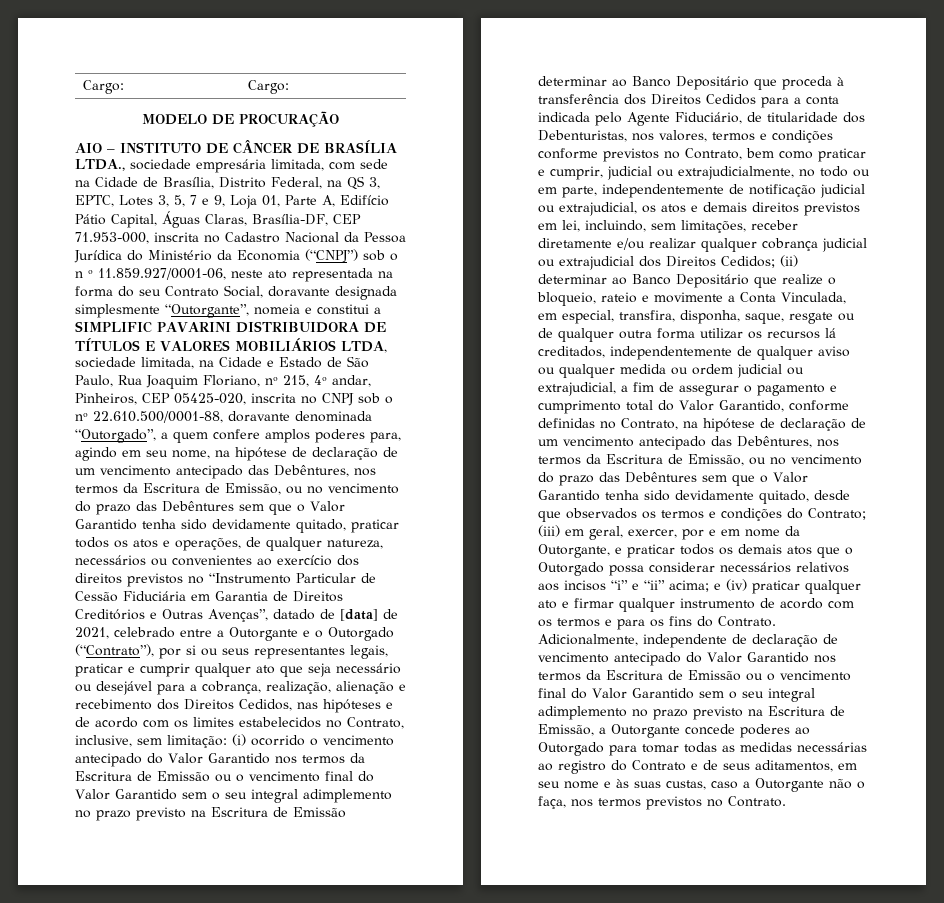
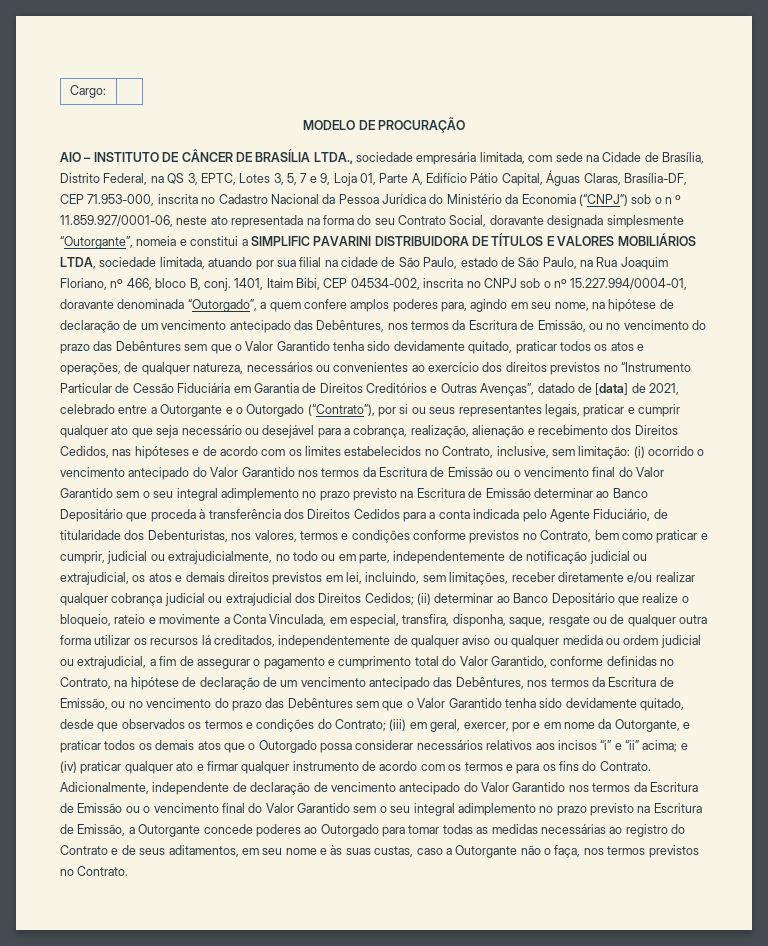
- Cargo: | Cargo:
+ Cargo: |
- AIO – INSTITUTO DE CÂNCER DE BRASÍLIA LTDA., sociedade empresária limitada, com sede na Cidade de Brasília, Distrito Federal, na QS 3, EPTC, Lotes 3, 5, 7 e 9, Loja 01, Parte A, Edifício Pátio Capital, Águas Claras, Brasília-DF, CEP 71.953-000, inscrita no Cadastro Nacional da Pessoa Jurídica do Ministério da Economia (“CNPJ”) sob o n º 11.859.927/0001-06, neste ato representada na forma do seu Contrato Social, doravante designada simplesmente “Outorgante”, nomeia e constitui a SIMPLIFIC PAVARINI DISTRIBUIDORA DE TÍTULOS E VALORES MOBILIÁRIOS LTDA, sociedade limitada, na Cidade e Estado de São Paulo, Rua Joaquim Floriano, nº 215, 4º andar, Pinheiros, CEP 05425-020, inscrita no CNPJ sob o nº 22.610.500/0001-88, doravante denominada “Outorgado”, a quem confere amplos poderes para, agindo em seu nome, na hipótese de declaração de um vencimento antecipado das Debêntures, nos termos da Escritura de Emissão, ou no vencimento do prazo das Debêntures sem que o Valor Garantido tenha sido devidamente quitado, praticar todos os atos e operações, de qualquer natureza, necessários ou convenientes ao exercício dos direitos previstos no “Instrumento Particular de Cessão Fiduciária em Garantia de Direitos Creditórios e Outras Avenças”, datado de [data] de 2021, celebrado entre a Outorgante e o Outorgado (“Contrato”), por si ou seus representantes legais, praticar e cumprir qualquer ato que seja necessário ou desejável para a cobrança, realização, alienação e recebimento dos Direitos Cedidos, nas hipóteses e de acordo com os limites estabelecidos no Contrato, inclusive, sem limitação:
+ AIO – INSTITUTO DE CÂNCER DE BRASÍLIA LTDA., sociedade empresária limitada, com sede na Cidade de Brasília, Distrito Federal, na QS 3, EPTC, Lotes 3, 5, 7 e 9, Loja 01, Parte A, Edifício Pátio Capital, Águas Claras, Brasília-DF, CEP 71.953-000, inscrita no Cadastro Nacional da Pessoa Jurídica do Ministério da Economia (“CNPJ”) sob o n º 11.859.927/0001-06, neste ato representada na forma do seu Contrato Social, doravante designada simplesmente “Outorgante”, nomeia e constitui a SIMPLIFIC PAVARINI DISTRIBUIDORA DE TÍTULOS E VALORES MOBILIÁRIOS LTDA, sociedade limitada, atuando por sua filial na cidade de São Paulo, estado de São Paulo, na Rua Joaquim Floriano, nº 466, bloco B, conj. 1401, Itaim Bibi, CEP 04534-002, inscrita no CNPJ sob o nº 15.227.994/0004-01, doravante denominada “Outorgado”, a quem confere amplos poderes para, agindo em seu nome, na hipótese de declaração de um vencimento antecipado das Debêntures, nos termos da Escritura de Emissão, ou no vencimento do prazo das Debêntures sem que o Valor Garantido tenha sido devidamente quitado, praticar todos os atos e operações, de qualquer natureza, necessários ou convenientes ao exercício dos direitos previstos no “Instrumento Particular de Cessão Fiduciária em Garantia de Direitos Creditórios e Outras Avenças”, datado de [data] de 2021, celebrado entre a Outorgante e o Outorgado (“Contrato”), por si ou seus representantes legais, praticar e cumprir qualquer ato que seja necessário ou desejável para a cobrança, realização, alienação e recebimento dos Direitos Cedidos, nas hipóteses e de acordo com os limites estabelecidos no Contrato, inclusive, sem limitação:

